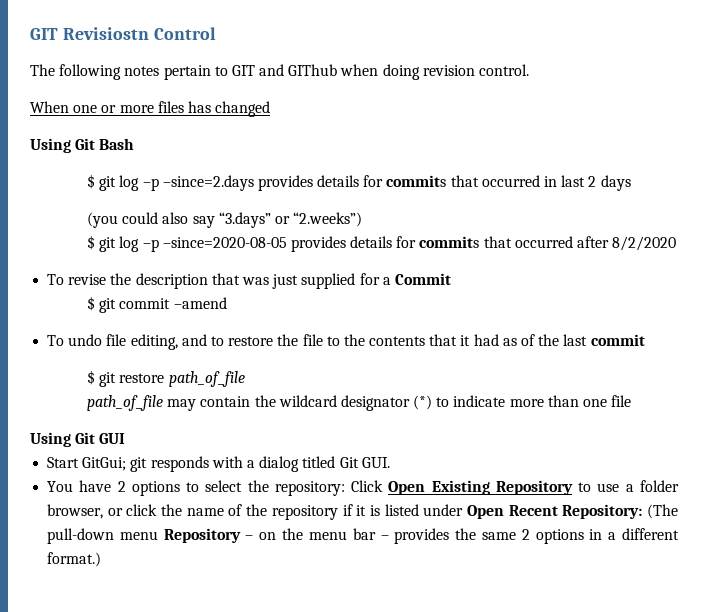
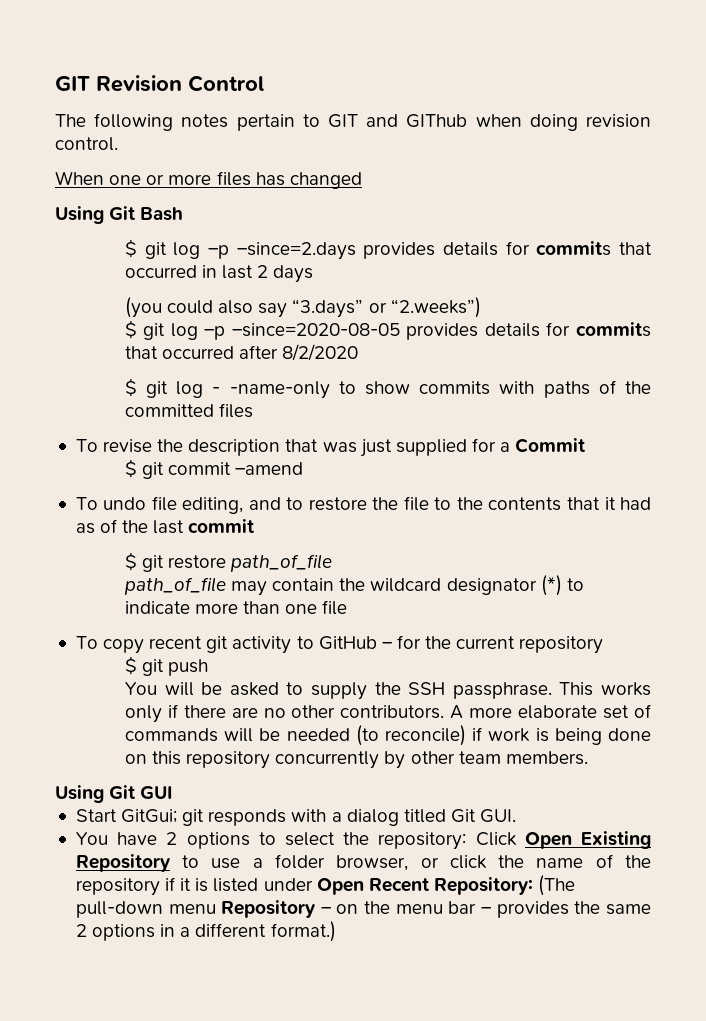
- GIT Revisiostn Control
+ GIT Revision Control
+ $ git log - -name-only to show commits with paths of the committed files
+ To copy recent git activity to GitHub – for the current repository
+ $ git push
+ You will be asked to supply the SSH passphrase. This works only if there are no other contributors. A more elaborate set of commands will be needed (to reconcile) if work is being done on this repository concurrently by other team members.

